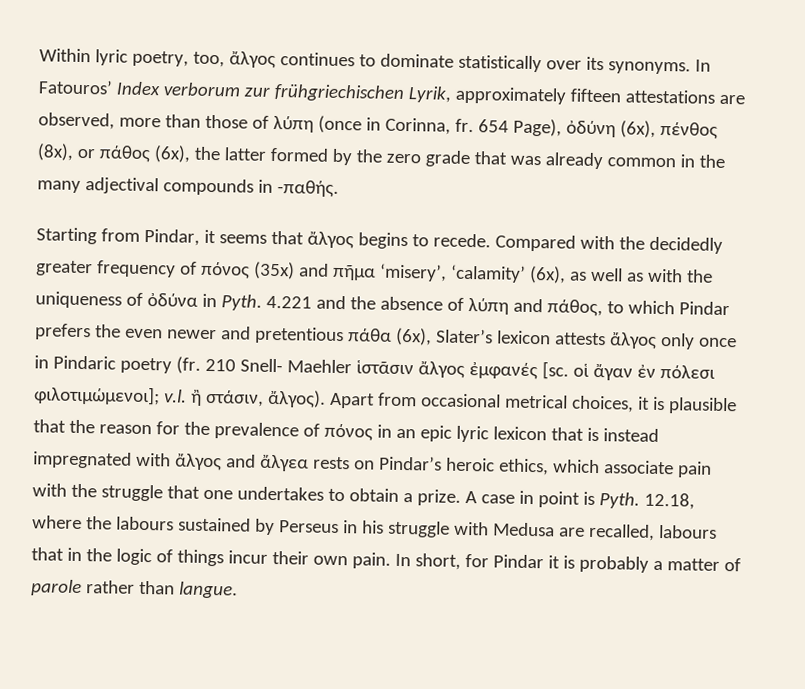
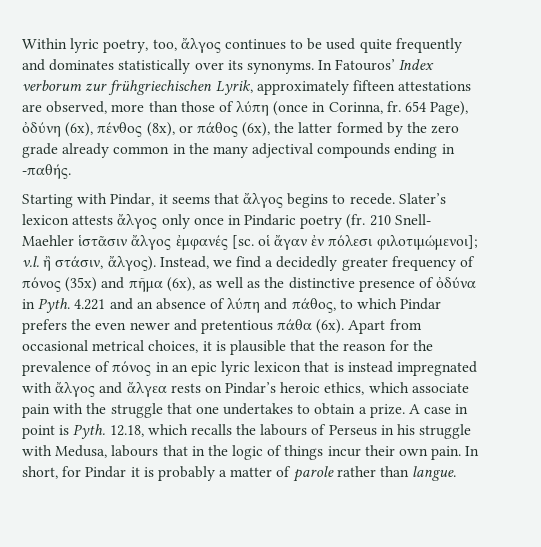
- Within lyric poetry, too, ἄλγος continues to dominate statistically over its synonyms.
+ Within lyric poetry, too, ἄλγος continues to be used quite frequently and dominates statistically over its synonyms.
- 654 Page), ὀδύνη (6x), πένθος (8x), or πάθος (6x), the latter formed by the zero grade that was already common in the many adjectival compounds in -παθής.
+ 654 Page), ὀδύνη (6x), πένθος (8x), or πάθος (6x), the latter formed by the zero grade already common in the many adjectival compounds ending in -παθής.
- Starting from Pindar, it seems that ἄλγος begins to recede.
+ Starting with Pindar, it seems that ἄλγος begins to recede.
- Compared with the decidedly greater frequency of πόνος (35x) and πῆμα ‘misery’, ‘calamity’ (6x), as well as with the uniqueness of ὀδύνα in Pyth. 4.221 and the absence of λύπη and πάθος, to which Pindar prefers the even newer and pretentious πάθα (6x), Slater’s lexicon attests ἄλγος only once in Pindaric poetry (fr.
+ Slater’s lexicon attests ἄλγος only once in Pindaric poetry (fr.
+ Instead, we find a decidedly greater frequency of πόνος (35x) and πῆμα (6x), as well as the distinctive presence of ὀδύνα in Pyth. 4.221 and an absence of λύπη and πάθος, to which Pindar prefers the even newer and pretentious πάθα (6x).
- 12.18, where the labours sustained by Perseus in his struggle with Medusa are recalled, labours that in the logic of things incur their own pain.
+ 12.18, which recalls the labours of Perseus in his struggle with Medusa, labours that in the logic of things incur their own pain.

